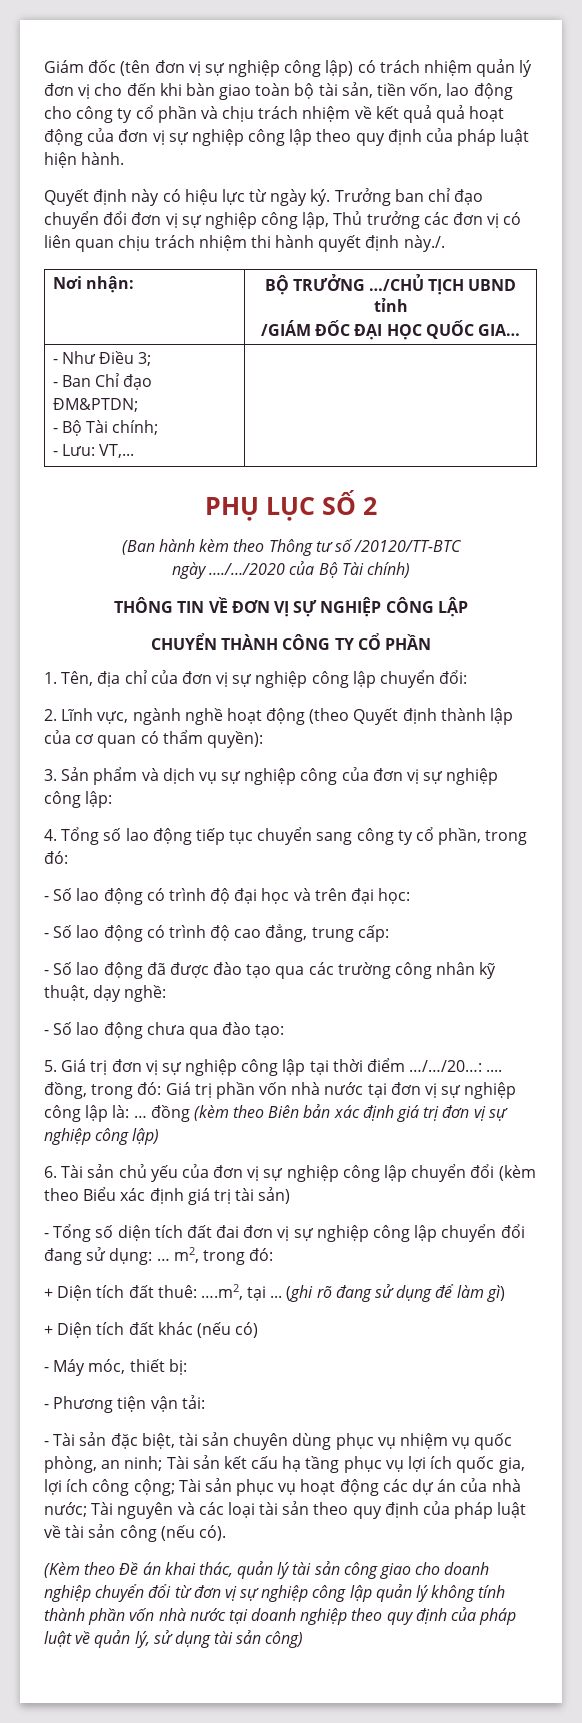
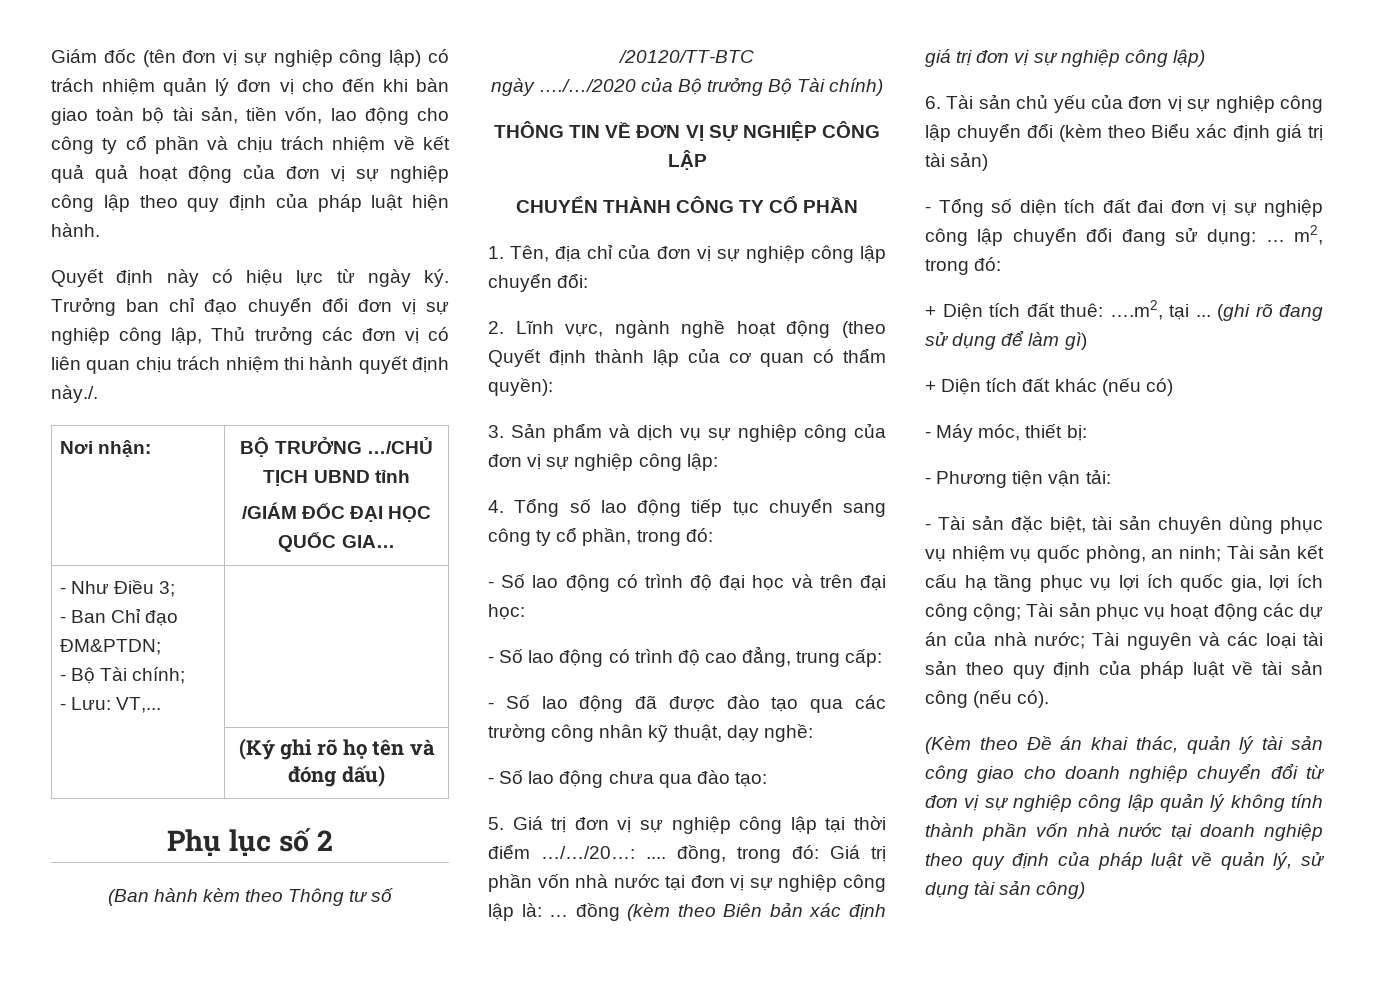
- PHỤ LỤC SỐ 2
+ | (Ký ghi rõ họ tên và đóng dấu)
+ Phụ lục số 2
- ngày …./…/2020 của Bộ Tài chính)
+ ngày …./…/2020 của Bộ trưởng Bộ Tài chính)

